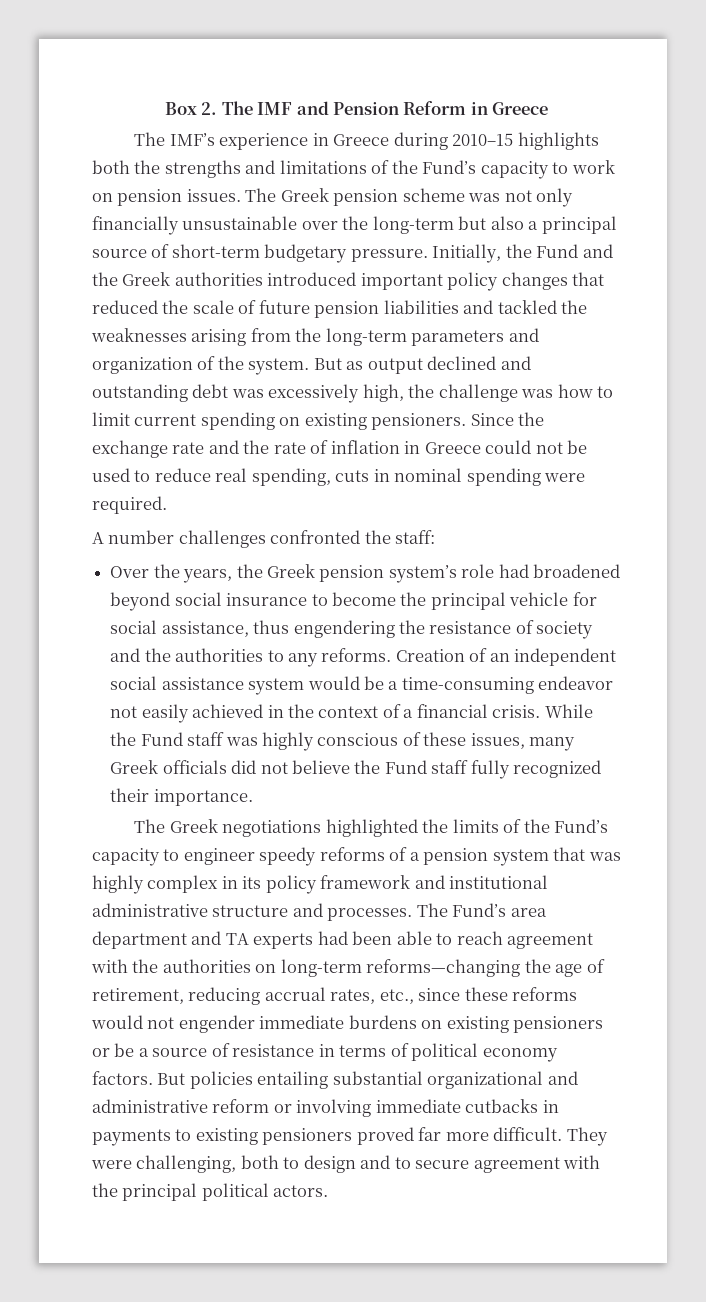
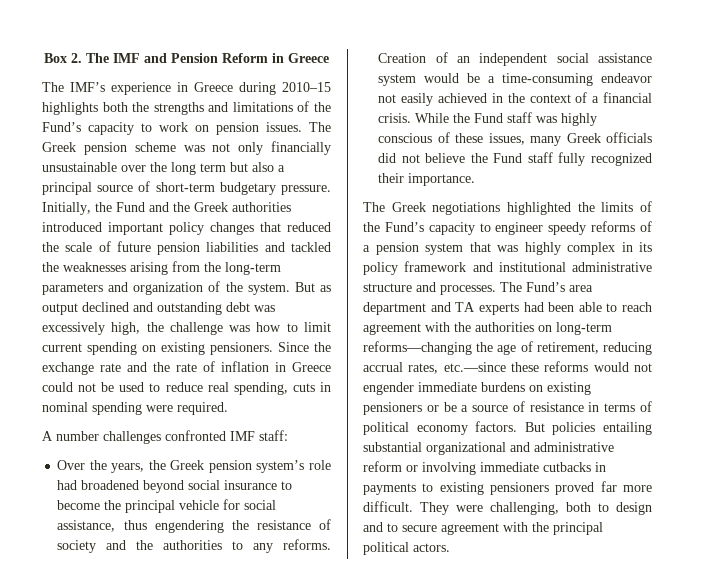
- The Greek pension scheme was not only financially unsustainable over the long-term but also a principal source of short-term budgetary pressure.
+ The Greek pension scheme was not only financially unsustainable over the long term but also a principal source of short-term budgetary pressure.
- A number challenges confronted the staff:
+ A number challenges confronted IMF staff:
- The Fund’s area department and TA experts had been able to reach agreement with the authorities on long-term reforms—changing the age of retirement, reducing accrual rates, etc., since these reforms would not engender immediate burdens on existing pensioners or be a source of resistance in terms of political economy factors.
+ The Fund’s area department and TA experts had been able to reach agreement with the authorities on long-term reforms—changing the age of retirement, reducing accrual rates, etc.—since these reforms would not engender immediate burdens on existing pensioners or be a source of resistance in terms of political economy factors.

